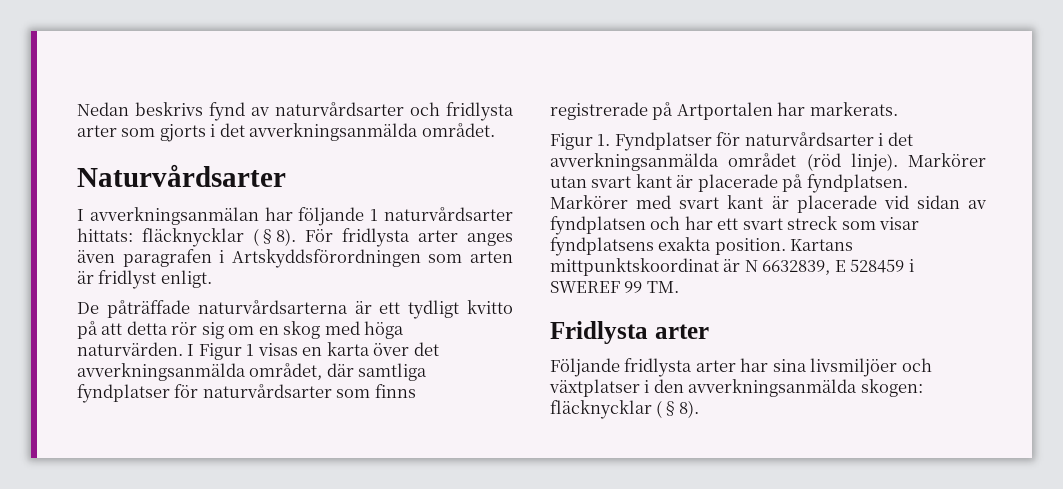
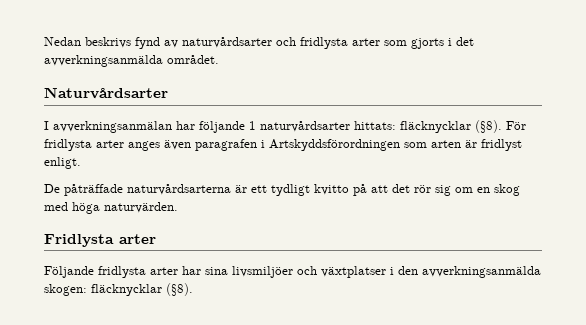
- De påträffade naturvårdsarterna är ett tydligt kvitto på att detta rör sig om en skog med höga naturvärden. I Figur 1 visas en karta över det avverkningsanmälda området, där samtliga fyndplatser för naturvårdsarter som finns registrerade på Artportalen har markerats.
- Figur 1. Fyndplatser för naturvårdsarter i det avverkningsanmälda området (röd linje). Markörer utan svart kant är placerade på fyndplatsen. Markörer med svart kant är placerade vid sidan av fyndplatsen och har ett svart streck som visar fyndplatsens exakta position. Kartans mittpunktskoordinat är N 6632839, E 528459 i SWEREF 99 TM.
+ De påträffade naturvårdsarterna är ett tydligt kvitto på att det rör sig om en skog med höga naturvärden.

